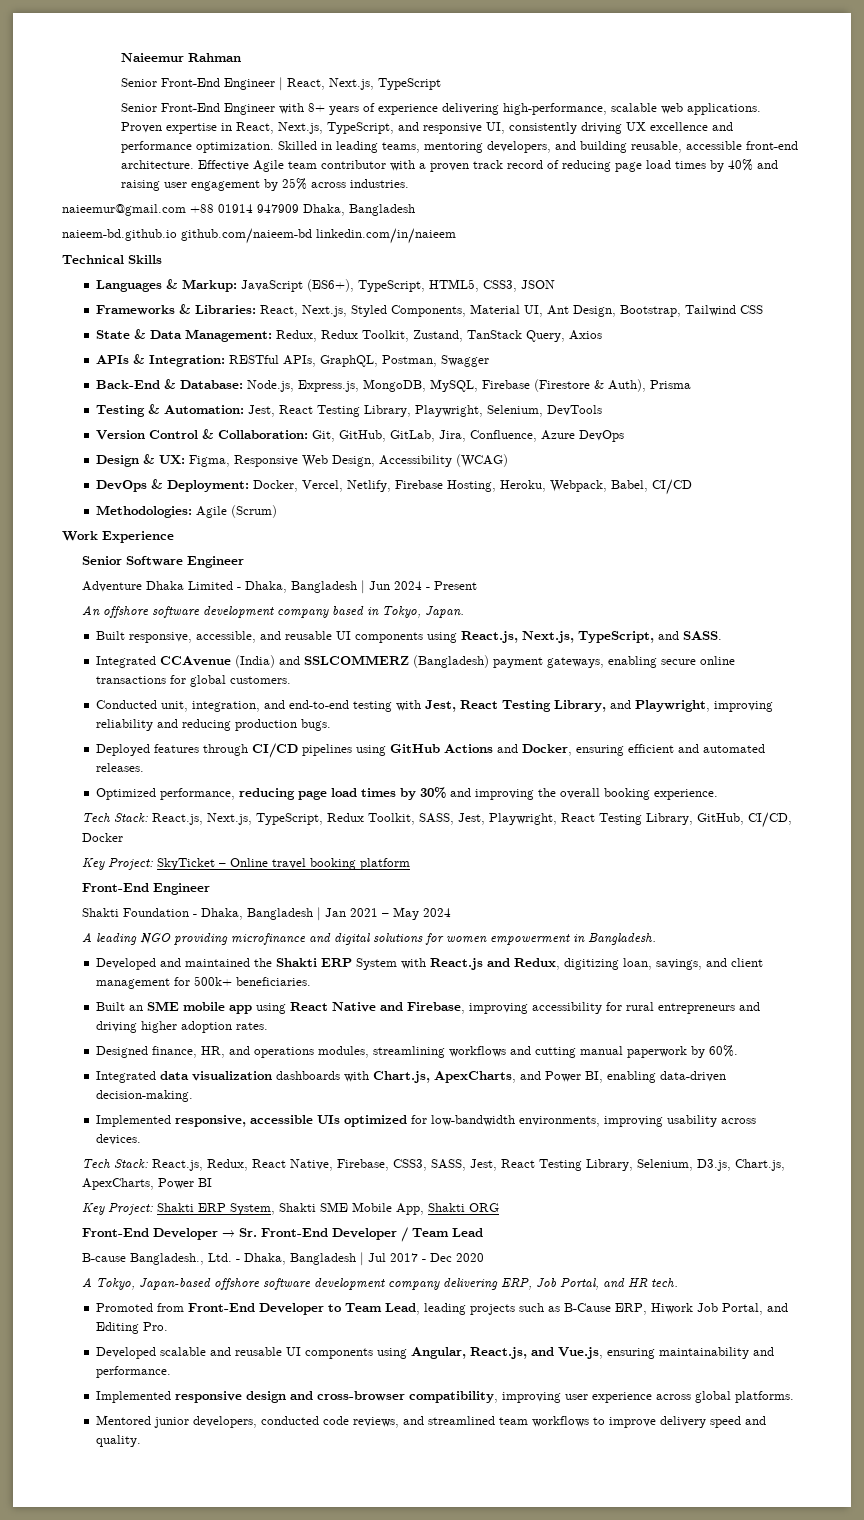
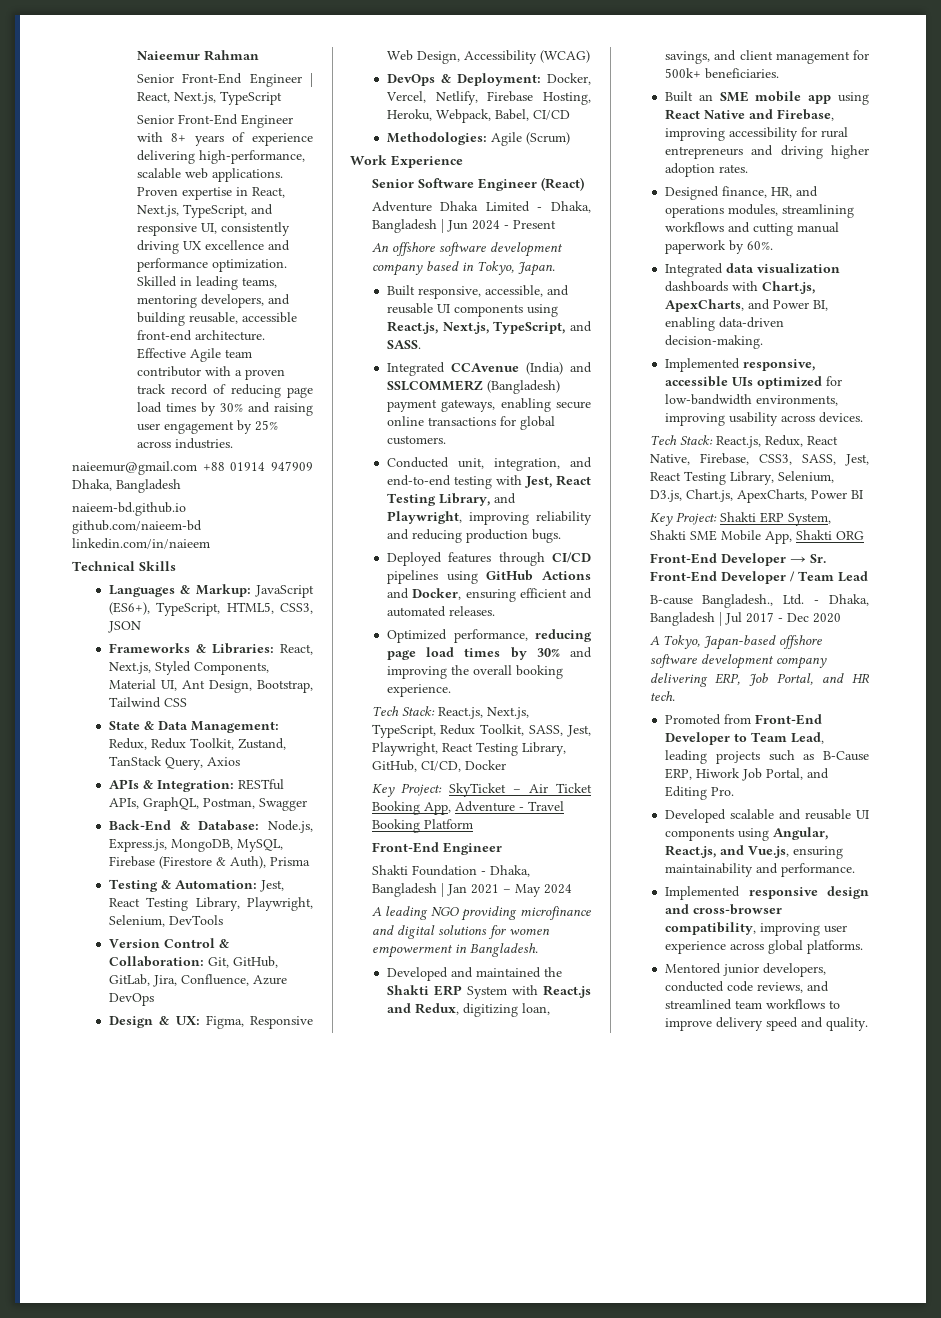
- Effective Agile team contributor with a proven track record of reducing page load times by 40% and raising user engagement by 25% across industries.
+ Effective Agile team contributor with a proven track record of reducing page load times by 30% and raising user engagement by 25% across industries.
- Senior Software Engineer
+ Senior Software Engineer (React)
- Key Project: SkyTicket – Online travel booking platform
+ Key Project: SkyTicket – Air Ticket Booking App, Adventure - Travel Booking Platform

